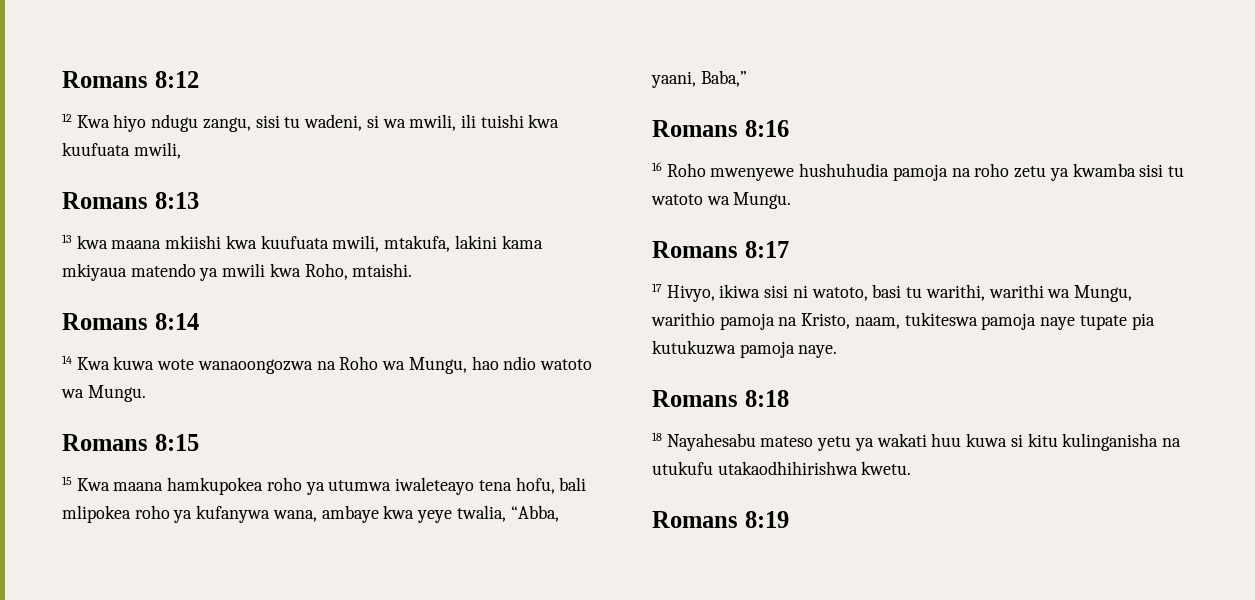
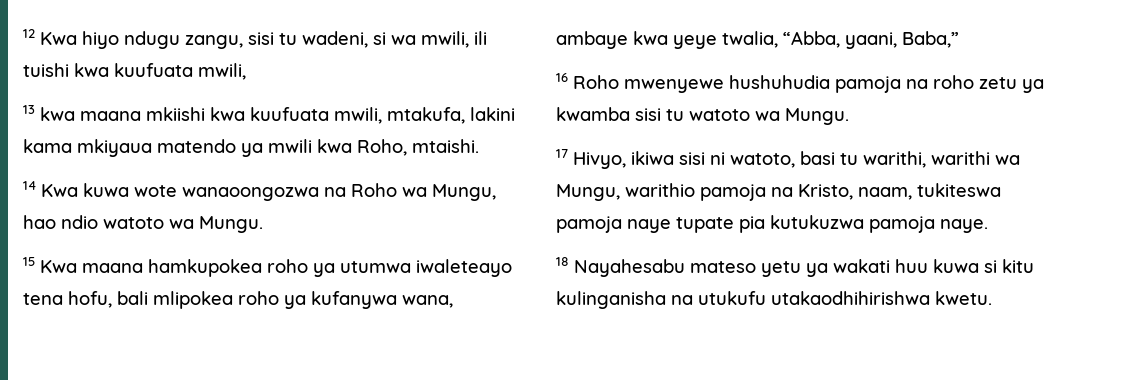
- Romans 8:12
- Romans 8:13
- Romans 8:14
- Romans 8:15
- Romans 8:16
- Romans 8:17
- Romans 8:18
- Romans 8:19

